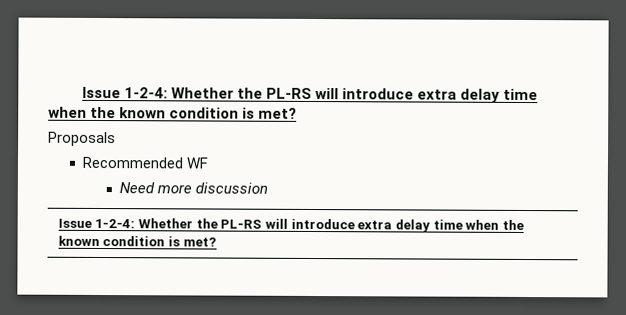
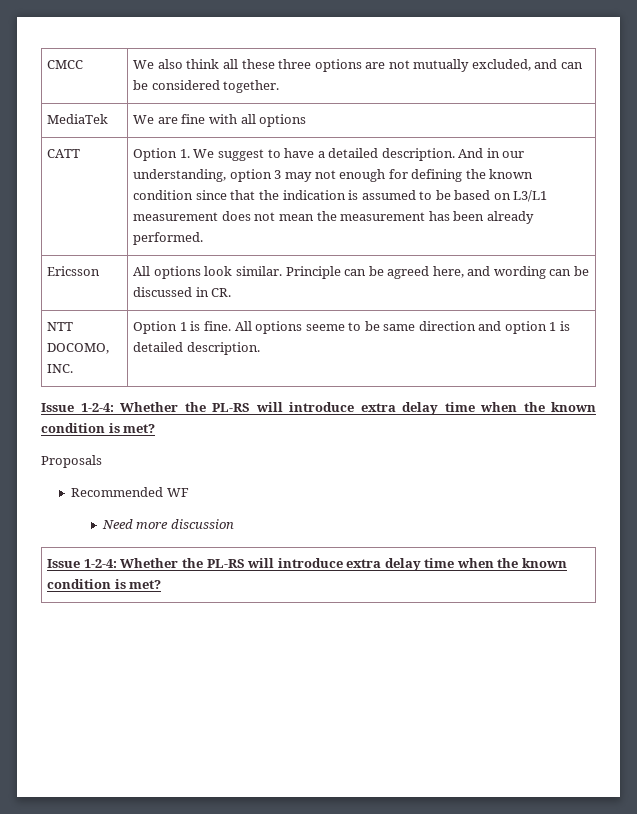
+ CMCC | We also think all these three options are not mutually excluded, and can be considered together.
+ MediaTek | We are fine with all options
+ CATT | Option 1. We suggest to have a detailed description. And in our understanding, option 3 may not enough for defining the known condition since that the indication is assumed to be based on L3/L1 measurement does not mean the measurement has been already performed.
+ Ericsson | All options look similar. Principle can be agreed here, and wording can be discussed in CR.
+ NTT DOCOMO, INC. | Option 1 is fine. All options seeme to be same direction and option 1 is detailed description.

